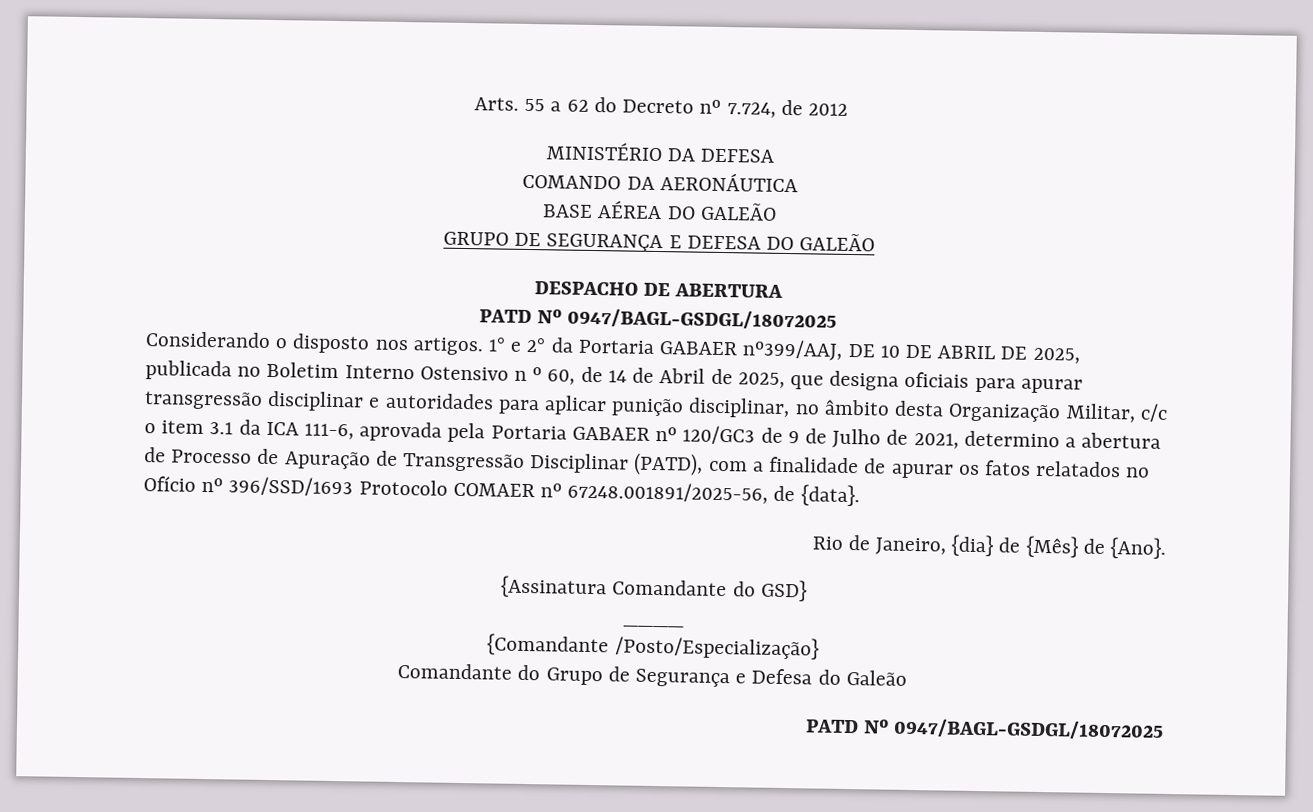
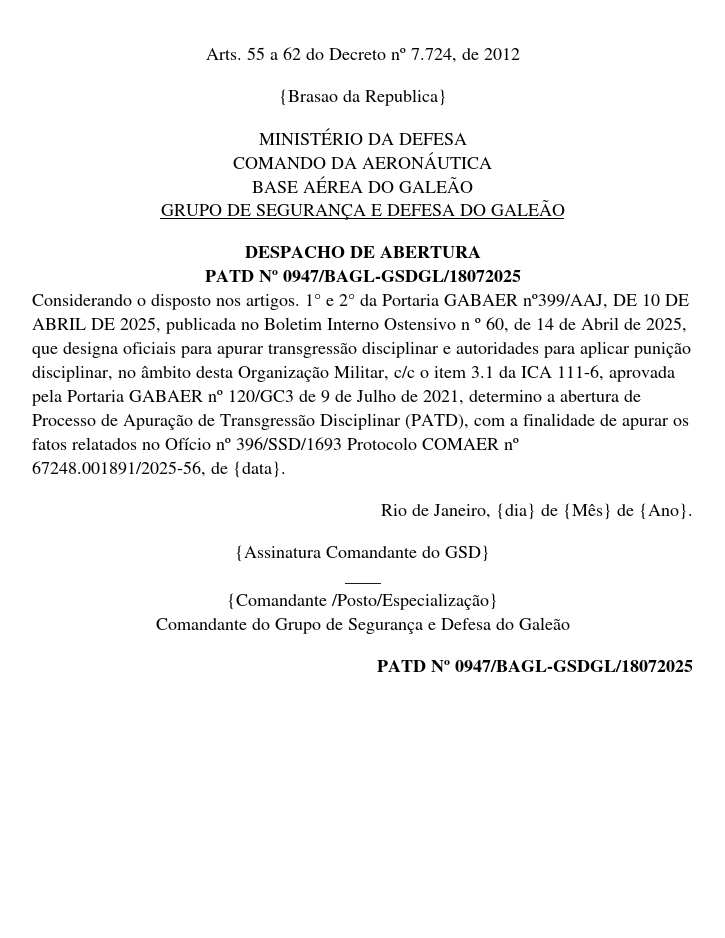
+ {Brasao da Republica}

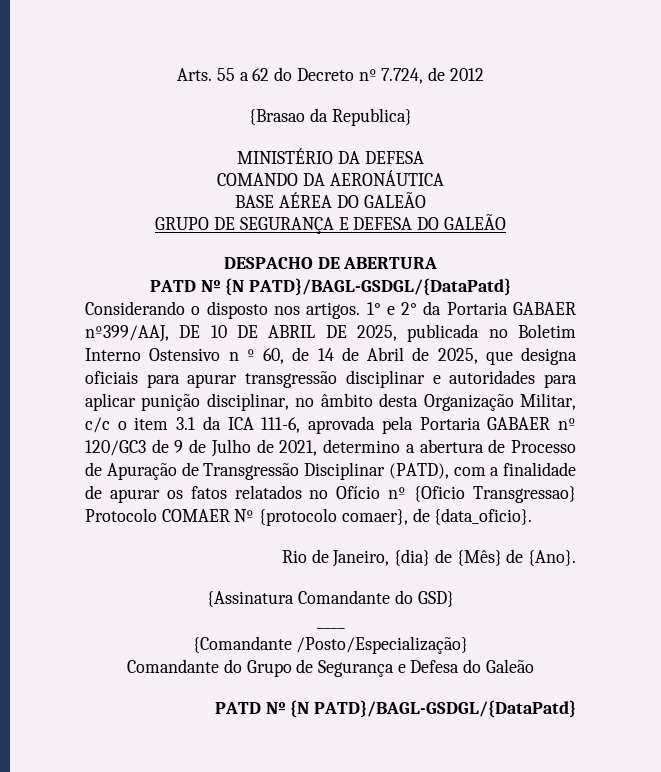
  DESPACHO DE ABERTURA
- PATD Nº 0947/BAGL-GSDGL/18072025
+ PATD Nº {N PATD}/BAGL-GSDGL/{DataPatd}
- 1° e 2° da Portaria GABAER nº399/AAJ, DE 10 DE ABRIL DE 2025, publicada no Boletim Interno Ostensivo n º 60, de 14 de Abril de 2025, que designa oficiais para apurar transgressão disciplinar e autoridades para aplicar punição disciplinar, no âmbito desta Organização Militar, c/c o item 3.1 da ICA 111-6, aprovada pela Portaria GABAER nº 120/GC3 de 9 de Julho de 2021, determino a abertura de Processo de Apuração de Transgressão Disciplinar (PATD), com a finalidade de apurar os fatos relatados no Ofício nº 396/SSD/1693 Protocolo COMAER nº 67248.001891/2025-56, de {data}.
+ 1° e 2° da Portaria GABAER nº399/AAJ, DE 10 DE ABRIL DE 2025, publicada no Boletim Interno Ostensivo n º 60, de 14 de Abril de 2025, que designa oficiais para apurar transgressão disciplinar e autoridades para aplicar punição disciplinar, no âmbito desta Organização Militar, c/c o item 3.1 da ICA 111-6, aprovada pela Portaria GABAER nº 120/GC3 de 9 de Julho de 2021, determino a abertura de Processo de Apuração de Transgressão Disciplinar (PATD), com a finalidade de apurar os fatos relatados no Ofício nº {Oficio Transgressao} Protocolo COMAER Nº {protocolo comaer}, de {data_oficio}.
  Comandante do Grupo de Segurança e Defesa do Galeão
- PATD Nº 0947/BAGL-GSDGL/18072025
+ PATD Nº {N PATD}/BAGL-GSDGL/{DataPatd}

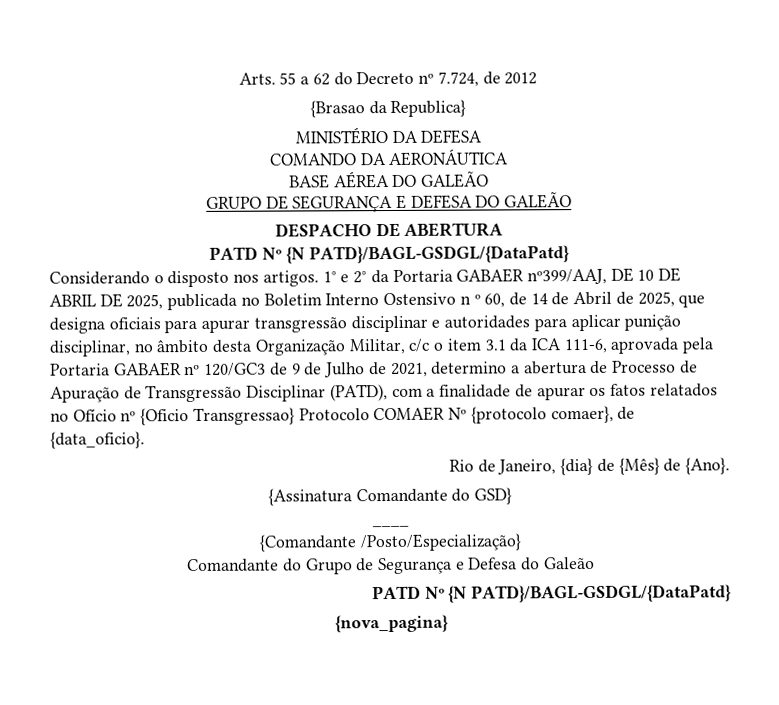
+ {nova_pagina}

